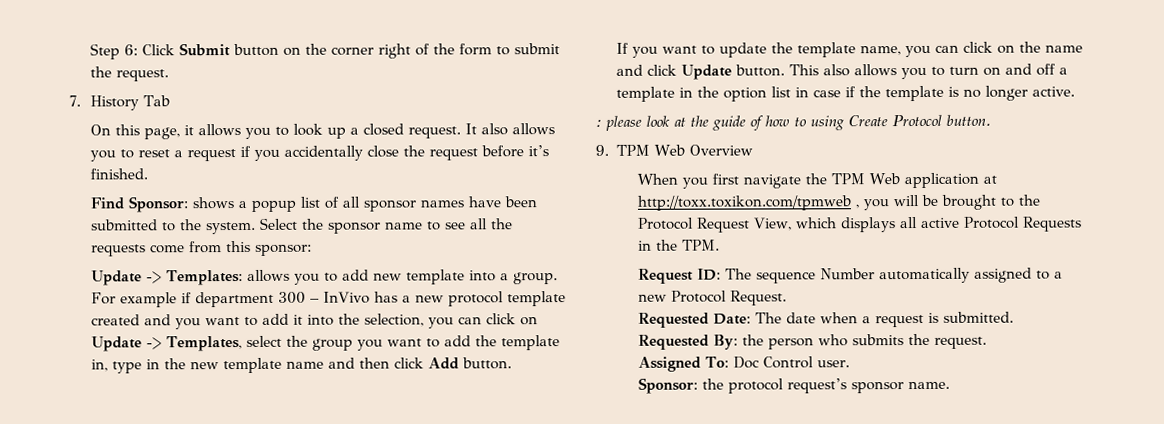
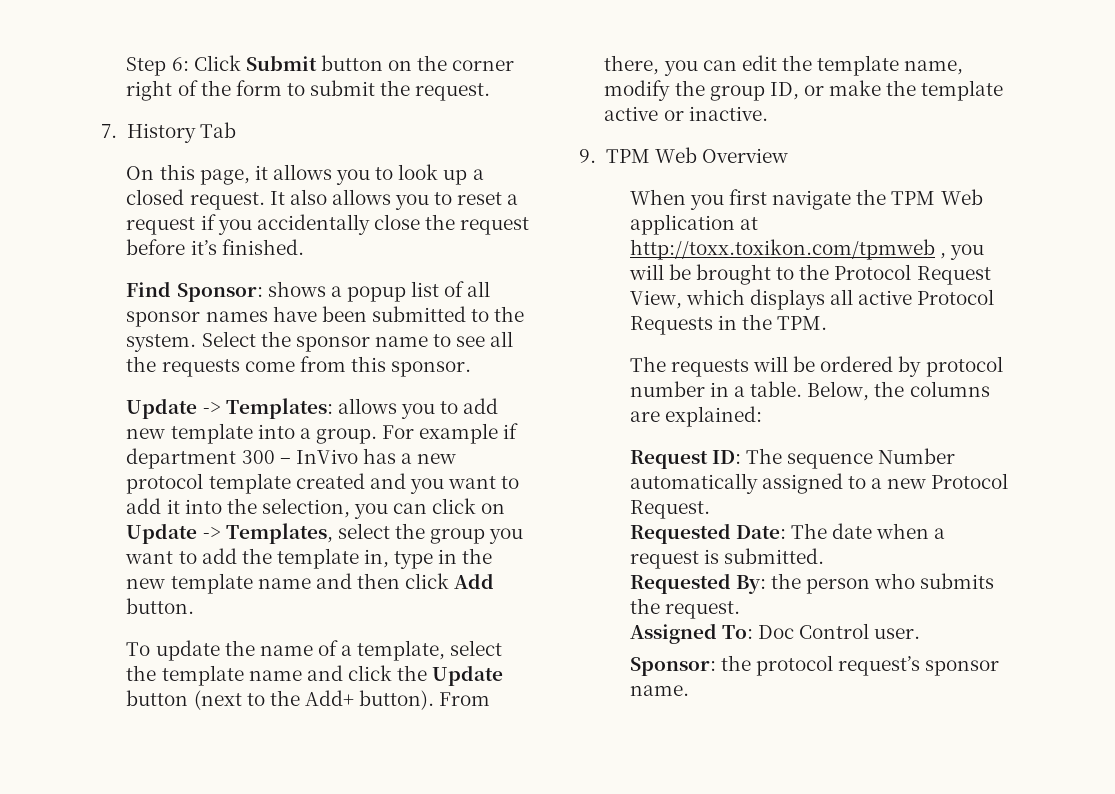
- Select the sponsor name to see all the requests come from this sponsor:
+ Select the sponsor name to see all the requests come from this sponsor.
- If you want to update the template name, you can click on the name and click Update button. This also allows you to turn on and off a template in the option list in case if the template is no longer active.
- : please look at the guide of how to using Create Protocol button.
+ To update the name of a template, select the template name and click the Update button (next to the Add+ button). From there, you can edit the template name, modify the group ID, or make the template active or inactive.
+ The requests will be ordered by protocol number in a table. Below, the columns are explained:

